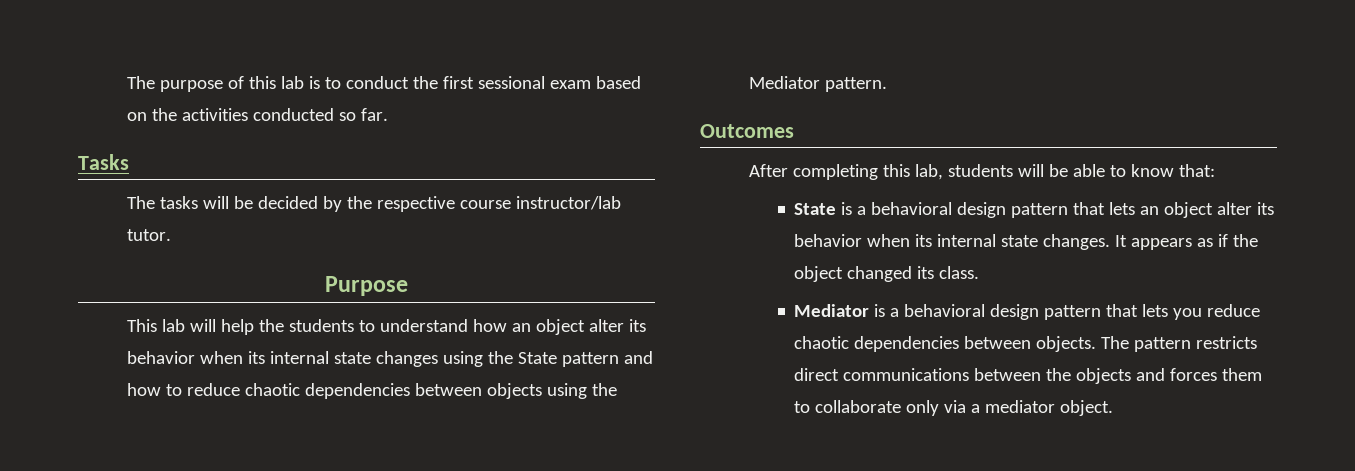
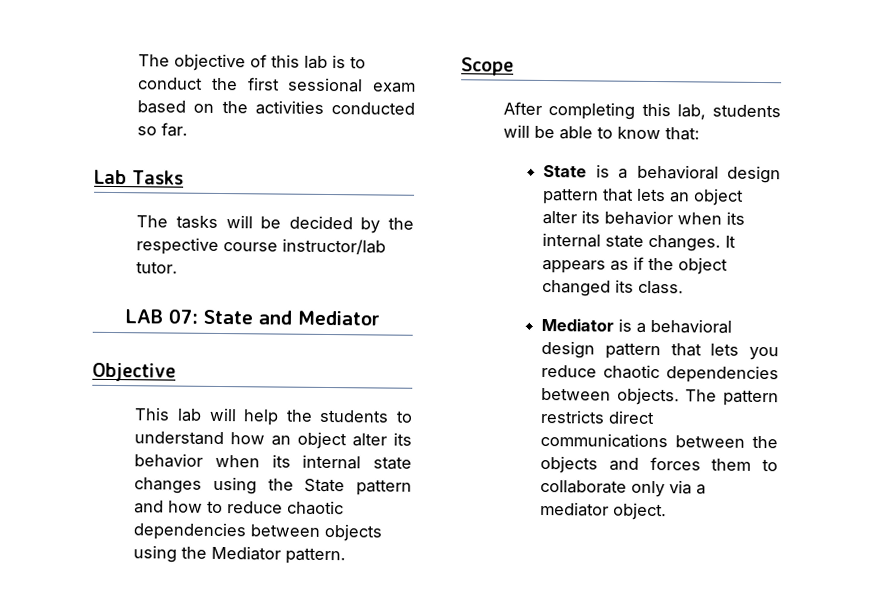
- The purpose of this lab is to conduct the first sessional exam based on the activities conducted so far.
+ The objective of this lab is to conduct the first sessional exam based on the activities conducted so far.
- Tasks
+ Lab Tasks
- Purpose
+ LAB 07: State and Mediator
+ Objective
- Outcomes
+ Scope

